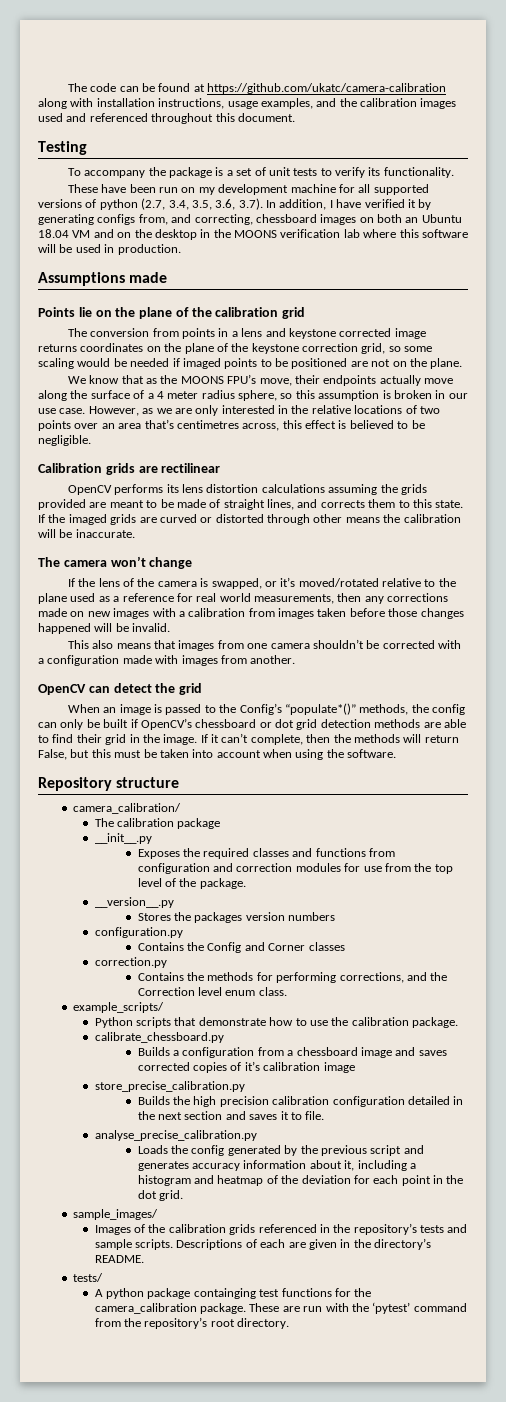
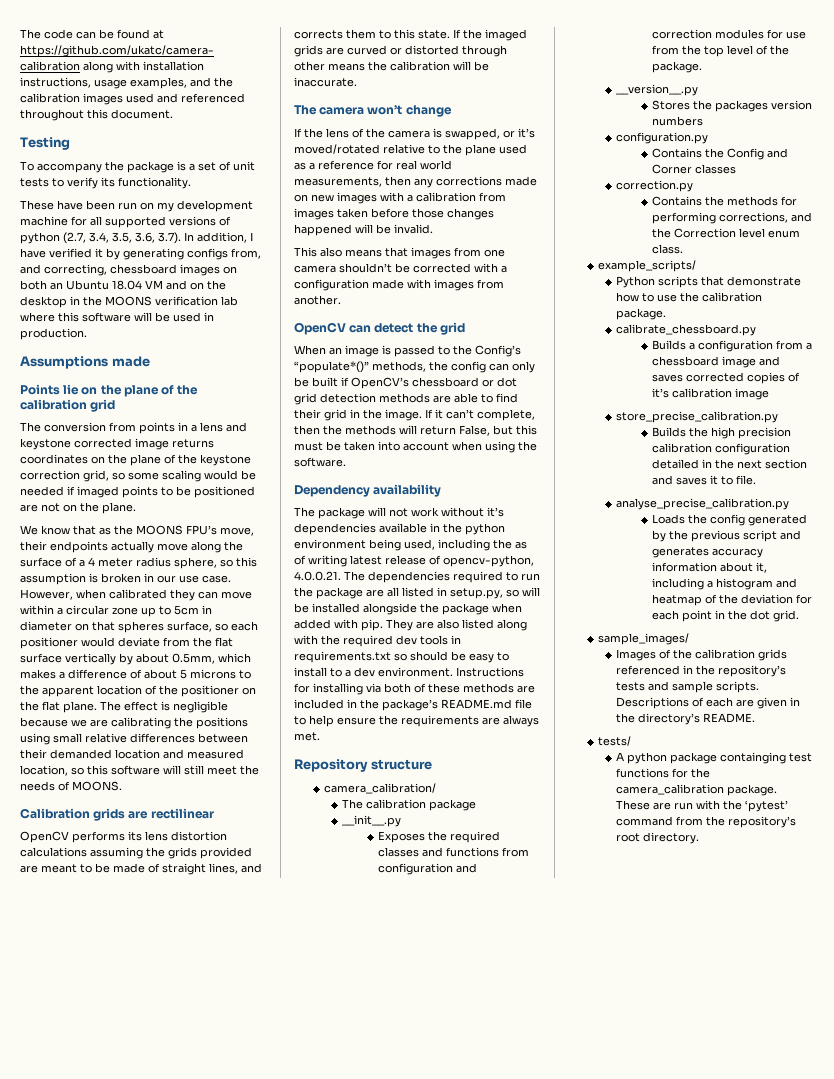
- However, as we are only interested in the relative locations of two points over an area that’s centimetres across, this effect is believed to be negligible.
+ However, when calibrated they can move within a circular zone up to 5cm in diameter on that spheres surface, so each positioner would deviate from the flat surface vertically by about 0.5mm, which makes a difference of about 5 microns to the apparent location of the positioner on the flat plane. The effect is negligible because we are calibrating the positions using small relative differences between their demanded location and measured location, so this software will still meet the needs of MOONS.
+ Dependency availability
+ The package will not work without it’s dependencies available in the python environment being used, including the as of writing latest release of opencv-python, 4.0.0.21. The dependencies required to run the package are all listed in setup.py, so will be installed alongside the package when added with pip. They are also listed along with the required dev tools in requirements.txt so should be easy to install to a dev environment. Instructions for installing via both of these methods are included in the package’s README.md file to help ensure the requirements are always met.

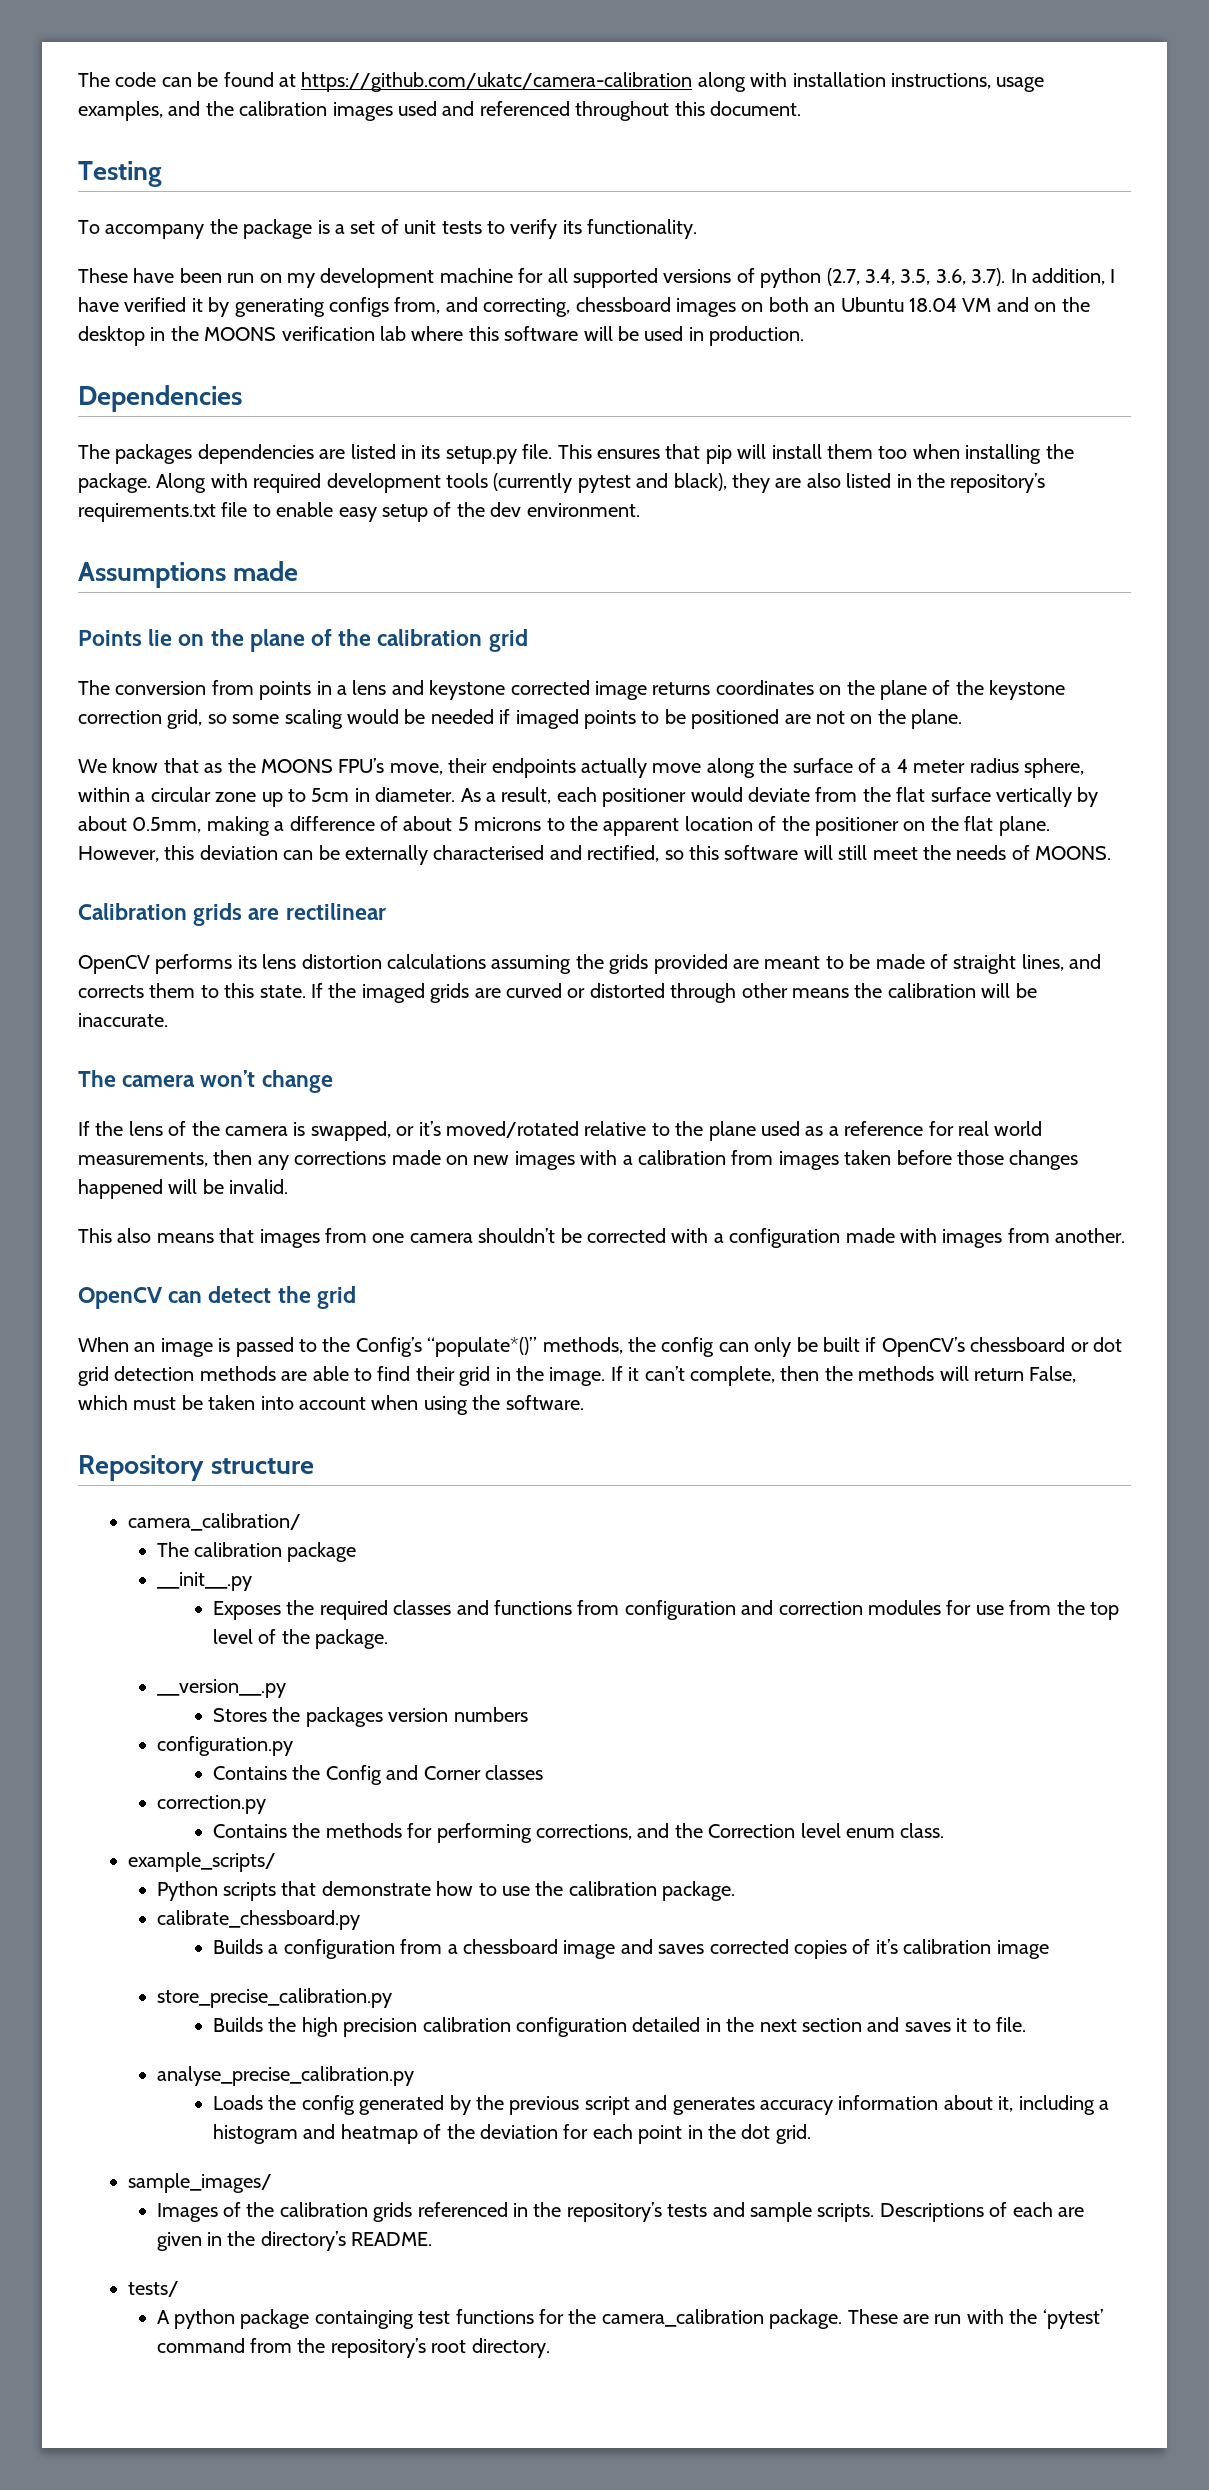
+ Dependencies
+ The packages dependencies are listed in its setup.py file. This ensures that pip will install them too when installing the package. Along with required development tools (currently pytest and black), they are also listed in the repository’s requirements.txt file to enable easy setup of the dev environment.
- We know that as the MOONS FPU’s move, their endpoints actually move along the surface of a 4 meter radius sphere, so this assumption is broken in our use case. However, when calibrated they can move within a circular zone up to 5cm in diameter on that spheres surface, so each positioner would deviate from the flat surface vertically by about 0.5mm, which makes a difference of about 5 microns to the apparent location of the positioner on the flat plane.
+ We know that as the MOONS FPU’s move, their endpoints actually move along the surface of a 4 meter radius sphere, within a circular zone up to 5cm in diameter. As a result, each positioner would deviate from the flat surface vertically by about 0.5mm, making a difference of about 5 microns to the apparent location of the positioner on the flat plane.
- The effect is negligible because we are calibrating the positions using small relative differences between their demanded location and measured location, so this software will still meet the needs of MOONS.
+ However, this deviation can be externally characterised and rectified, so this software will still meet the needs of MOONS.
- If it can’t complete, then the methods will return False, but this must be taken into account when using the software.
+ If it can’t complete, then the methods will return False, which must be taken into account when using the software.
- Dependency availability
- The package will not work without it’s dependencies available in the python environment being used, including the as of writing latest release of opencv-python, 4.0.0.21. The dependencies required to run the package are all listed in setup.py, so will be installed alongside the package when added with pip. They are also listed along with the required dev tools in requirements.txt so should be easy to install to a dev environment. Instructions for installing via both of these methods are included in the package’s README.md file to help ensure the requirements are always met.

